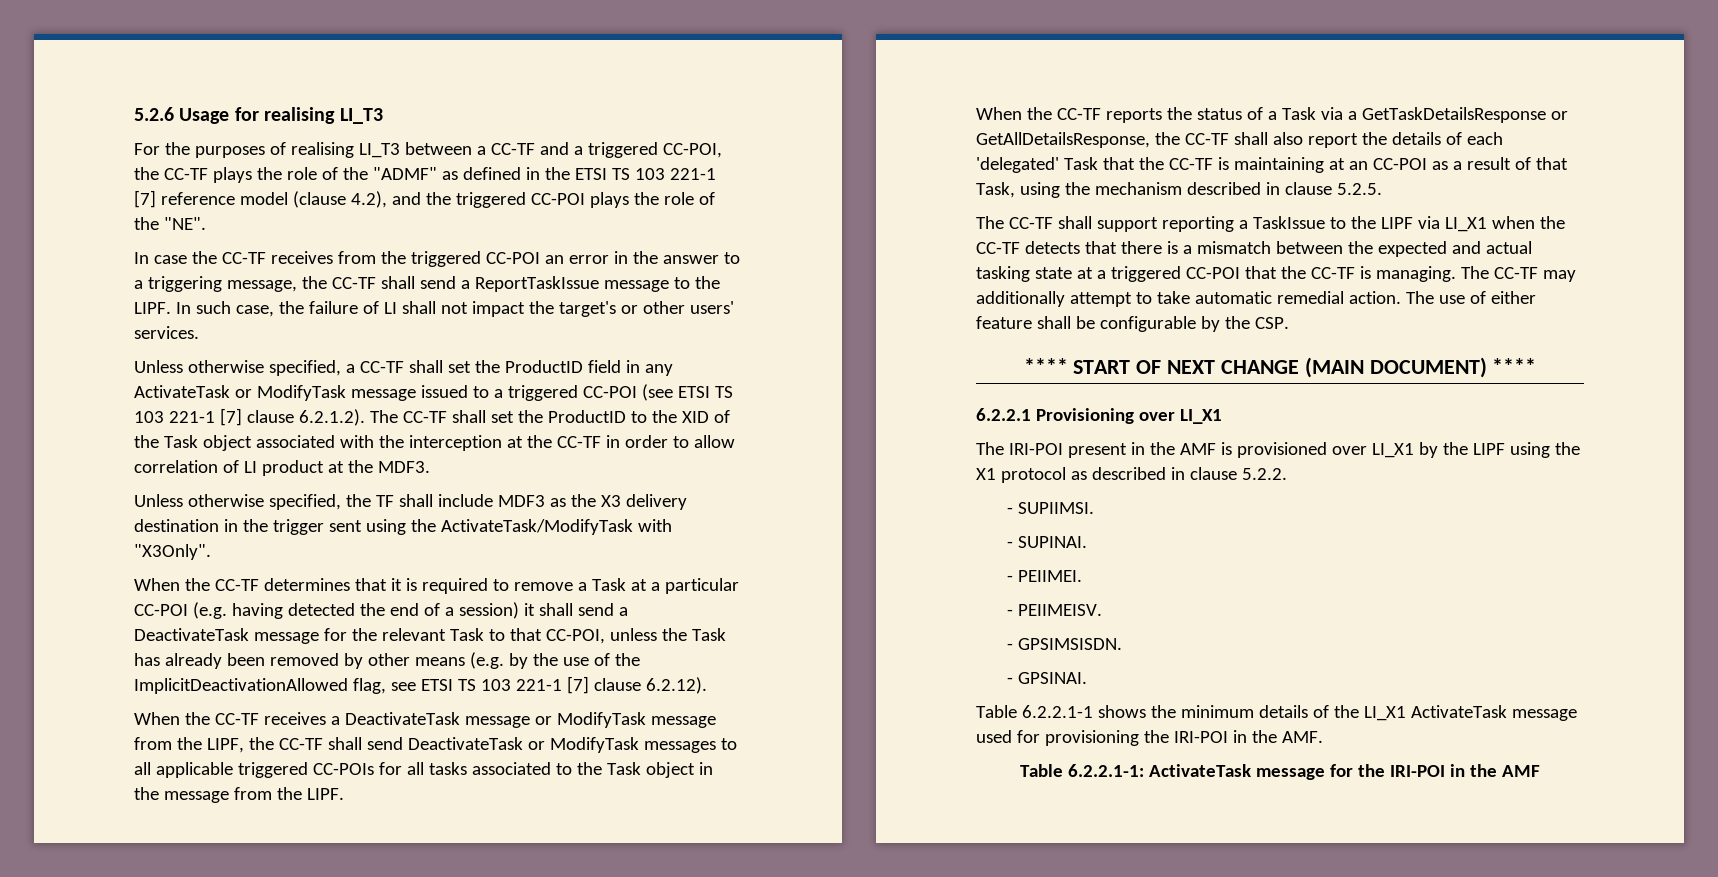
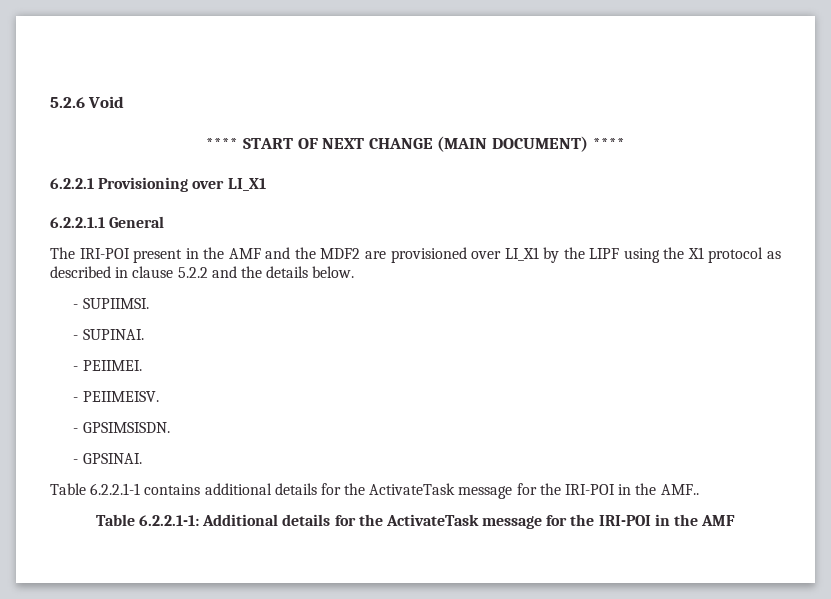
- 5.2.6 Usage for realising LI_T3
- For the purposes of realising LI_T3 between a CC-TF and a triggered CC-POI, the CC-TF plays the role of the "ADMF" as defined in the ETSI TS 103 221-1 [7] reference model (clause 4.2), and the triggered CC-POI plays the role of the "NE".
- In case the CC-TF receives from the triggered CC-POI an error in the answer to a triggering message, the CC-TF shall send a ReportTaskIssue message to the LIPF. In such case, the failure of LI shall not impact the target's or other users' services.
- Unless otherwise specified, a CC-TF shall set the ProductID field in any ActivateTask or ModifyTask message issued to a triggered CC-POI (see ETSI TS 103 221-1 [7] clause 6.2.1.2). The CC-TF shall set the ProductID to the XID of the Task object associated with the interception at the CC-TF in order to allow correlation of LI product at the MDF3.
- Unless otherwise specified, the TF shall include MDF3 as the X3 delivery destination in the trigger sent using the ActivateTask/ModifyTask with "X3Only".
- When the CC-TF determines that it is required to remove a Task at a particular CC-POI (e.g. having detected the end of a session) it shall send a DeactivateTask message for the relevant Task to that CC-POI, unless the Task has already been removed by other means (e.g. by the use of the ImplicitDeactivationAllowed flag, see ETSI TS 103 221-1 [7] clause 6.2.12).
- When the CC-TF receives a DeactivateTask message or ModifyTask message from the LIPF, the CC-TF shall send DeactivateTask or ModifyTask messages to all applicable triggered CC-POIs for all tasks associated to the Task object in the message from the LIPF.
- When the CC-TF reports the status of a Task via a GetTaskDetailsResponse or GetAllDetailsResponse, the CC-TF shall also report the details of each 'delegated' Task that the CC-TF is maintaining at an CC-POI as a result of that Task, using the mechanism described in clause 5.2.5.
- The CC-TF shall support reporting a TaskIssue to the LIPF via LI_X1 when the CC-TF detects that there is a mismatch between the expected and actual tasking state at a triggered CC-POI that the CC-TF is managing. The CC-TF may additionally attempt to take automatic remedial action. The use of either feature shall be configurable by the CSP.
+ 5.2.6 Void
+ 6.2.2.1.1 General
- The IRI-POI present in the AMF is provisioned over LI_X1 by the LIPF using the X1 protocol as described in clause 5.2.2.
+ The IRI-POI present in the AMF and the MDF2 are provisioned over LI_X1 by the LIPF using the X1 protocol as described in clause 5.2.2 and the details below.
- Table 6.2.2.1-1 shows the minimum details of the LI_X1 ActivateTask message used for provisioning the IRI-POI in the AMF.
+ Table 6.2.2.1-1 contains additional details for the ActivateTask message for the IRI-POI in the AMF..
- Table 6.2.2.1-1: ActivateTask message for the IRI-POI in the AMF
+ Table 6.2.2.1-1: Additional details for the ActivateTask message for the IRI-POI in the AMF

